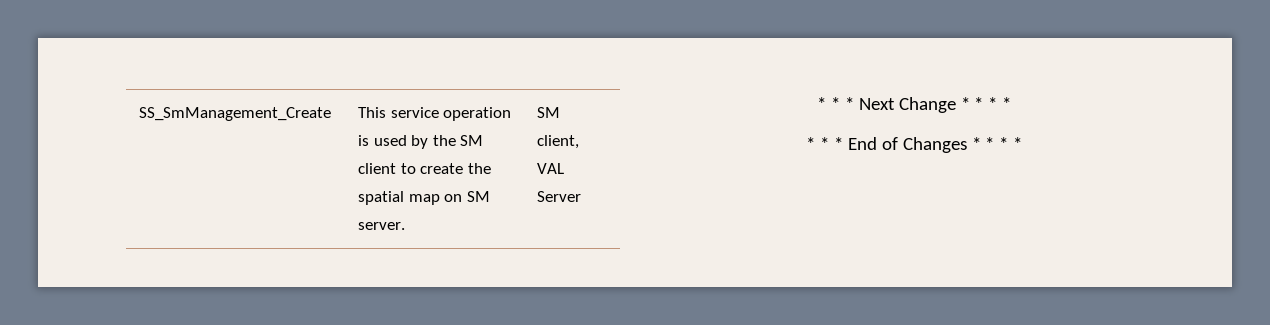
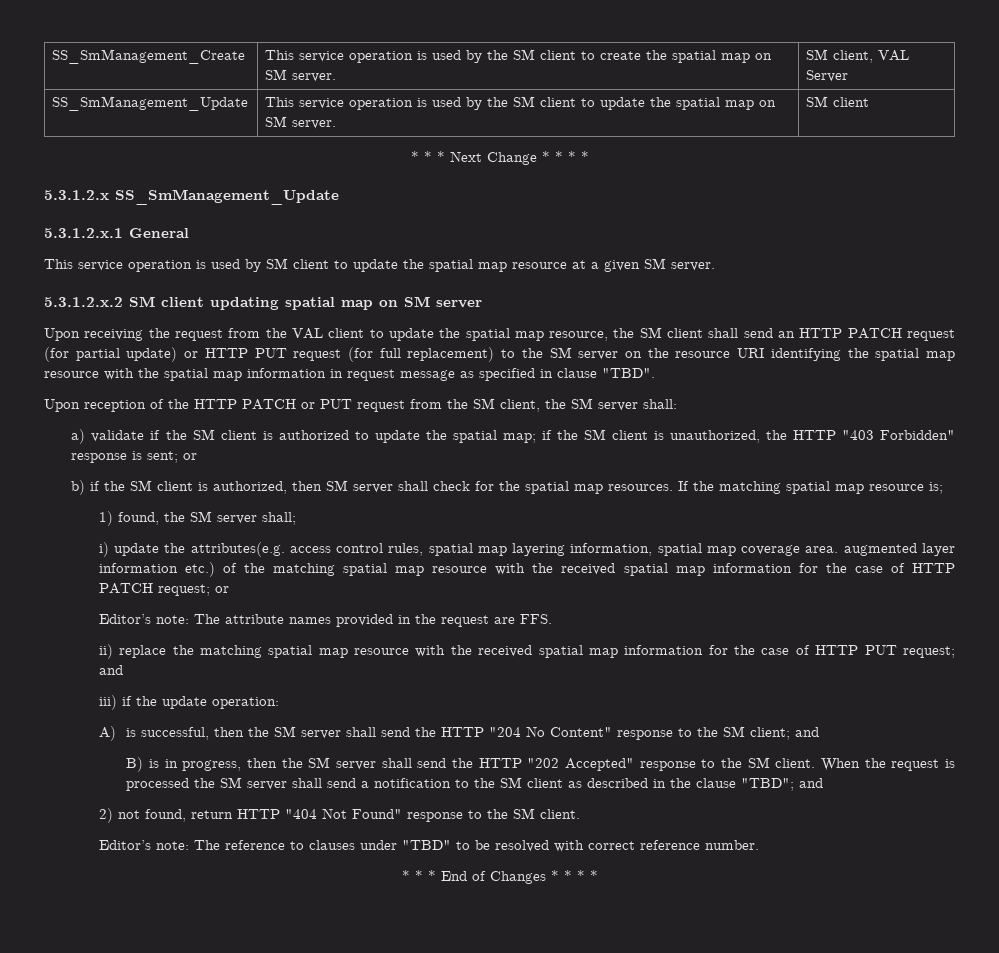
+ SS_SmManagement_Update | This service operation is used by the SM client to update the spatial map on SM server. | SM client
+ 5.3.1.2.x SS_SmManagement_Update
+ 5.3.1.2.x.1 General
+ This service operation is used by SM client to update the spatial map resource at a given SM server.
+ 5.3.1.2.x.2 SM client updating spatial map on SM server
+ Upon receiving the request from the VAL client to update the spatial map resource, the SM client shall send an HTTP PATCH request (for partial update) or HTTP PUT request (for full replacement) to the SM server on the resource URI identifying the spatial map resource with the spatial map information in request message as specified in clause "TBD".
+ Upon reception of the HTTP PATCH or PUT request from the SM client, the SM server shall:
+ a) validate if the SM client is authorized to update the spatial map; if the SM client is unauthorized, the HTTP "403 Forbidden" response is sent; or
+ b) if the SM client is authorized, then SM server shall check for the spatial map resources. If the matching spatial map resource is;
+ 1) found, the SM server shall;
+ i) update the attributes(e.g. access control rules, spatial map layering information, spatial map coverage area. augmented layer information etc.) of the matching spatial map resource with the received spatial map information for the case of HTTP PATCH request; or
+ Editor’s note: The attribute names provided in the request are FFS.
+ ii) replace the matching spatial map resource with the received spatial map information for the case of HTTP PUT request; and
+ iii) if the update operation:
+ A) is successful, then the SM server shall send the HTTP "204 No Content" response to the SM client; and
+ B) is in progress, then the SM server shall send the HTTP "202 Accepted" response to the SM client. When the request is processed the SM server shall send a notification to the SM client as described in the clause "TBD"; and
+ 2) not found, return HTTP "404 Not Found" response to the SM client.
+ Editor’s note: The reference to clauses under "TBD" to be resolved with correct reference number.

